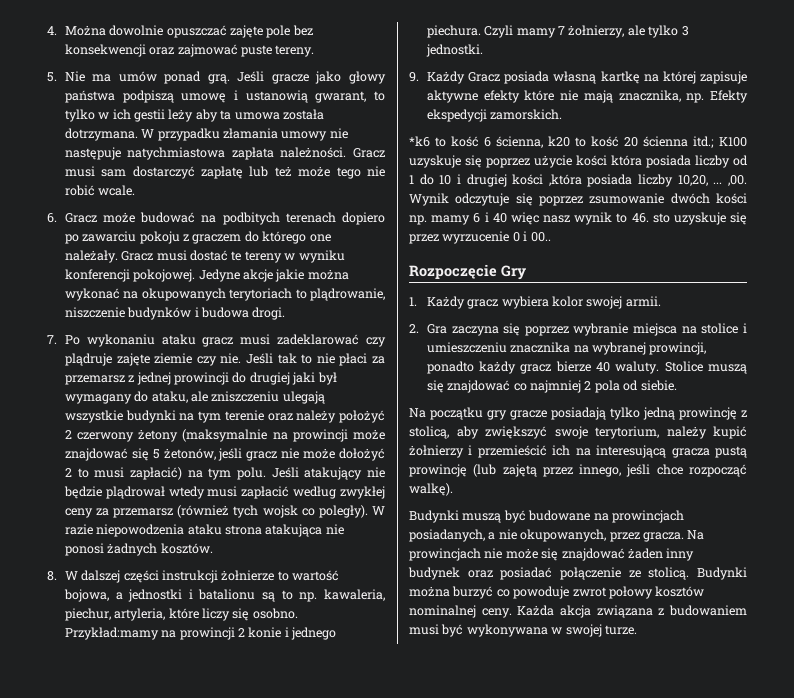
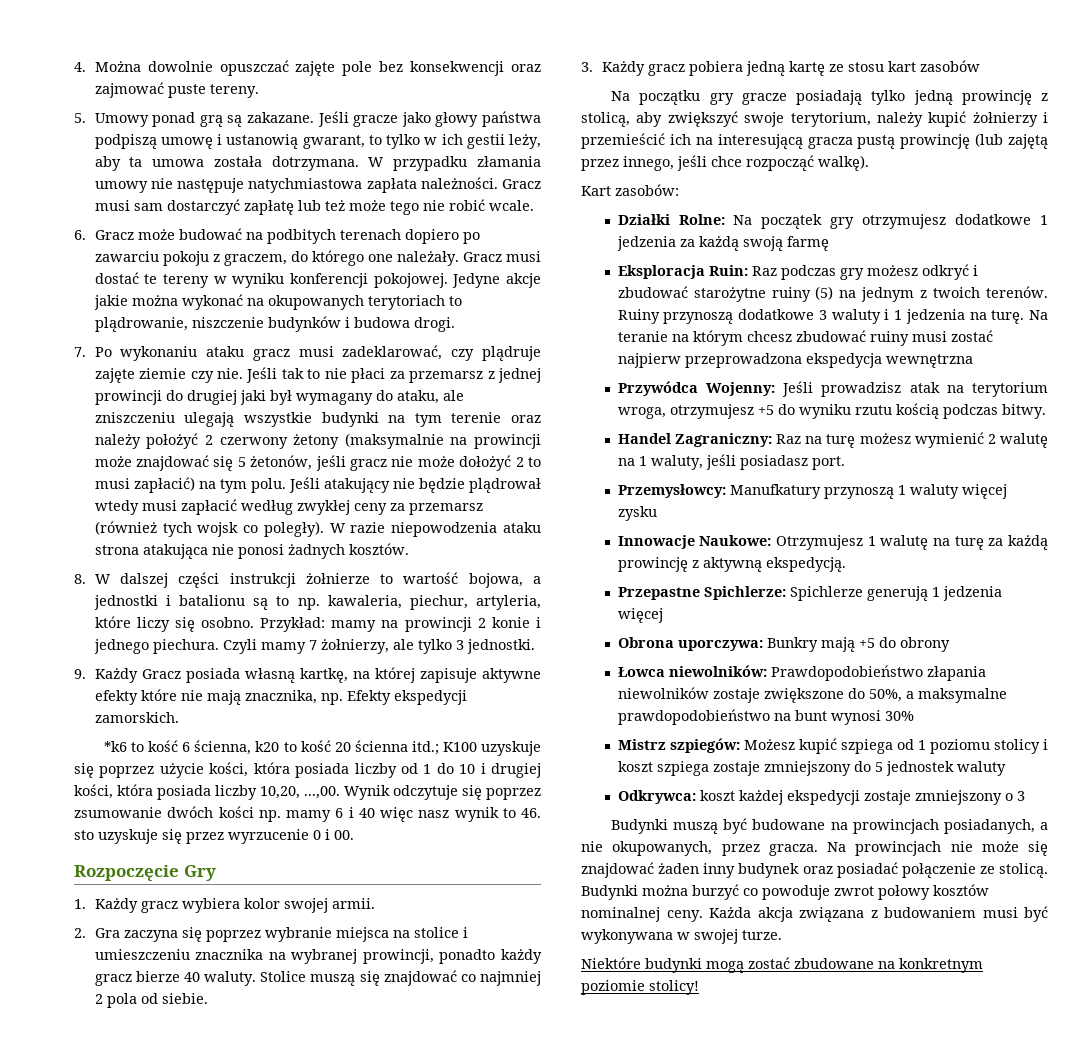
- 5. Nie ma umów ponad grą.
+ 5. Umowy ponad grą są zakazane.
- Jeśli gracze jako głowy państwa podpiszą umowę i ustanowią gwarant, to tylko w ich gestii leży aby ta umowa została dotrzymana.
+ Jeśli gracze jako głowy państwa podpiszą umowę i ustanowią gwarant, to tylko w ich gestii leży, aby ta umowa została dotrzymana.
- 6. Gracz może budować na podbitych terenach dopiero po zawarciu pokoju z graczem do którego one należały.
+ 6. Gracz może budować na podbitych terenach dopiero po zawarciu pokoju z graczem, do którego one należały.
- 7. Po wykonaniu ataku gracz musi zadeklarować czy plądruje zajęte ziemie czy nie.
+ 7. Po wykonaniu ataku gracz musi zadeklarować, czy plądruje zajęte ziemie czy nie.
- Przykład:mamy na prowincji 2 konie i jednego piechura.
+ Przykład: mamy na prowincji 2 konie i jednego piechura.
- 9. Każdy Gracz posiada własną kartkę na której zapisuje aktywne efekty które nie mają znacznika, np. Efekty ekspedycji zamorskich.
+ 9. Każdy Gracz posiada własną kartkę, na której zapisuje aktywne efekty które nie mają znacznika, np. Efekty ekspedycji zamorskich.
- *k6 to kość 6 ścienna, k20 to kość 20 ścienna itd.; K100 uzyskuje się poprzez użycie kości która posiada liczby od 1 do 10 i drugiej kości ,która posiada liczby 10,20, ... ,00. Wynik odczytuje się poprzez zsumowanie dwóch kości np. mamy 6 i 40 więc nasz wynik to 46. sto uzyskuje się przez wyrzucenie 0 i 00..
+ *k6 to kość 6 ścienna, k20 to kość 20 ścienna itd.; K100 uzyskuje się poprzez użycie kości, która posiada liczby od 1 do 10 i drugiej kości, która posiada liczby 10,20, ...,00. Wynik odczytuje się poprzez zsumowanie dwóch kości np. mamy 6 i 40 więc nasz wynik to 46. sto uzyskuje się przez wyrzucenie 0 i 00.
+ 3. Każdy gracz pobiera jedną kartę ze stosu kart zasobów
+ Kart zasobów:
+ Działki Rolne: Na początek gry otrzymujesz dodatkowe 1 jedzenia za każdą swoją farmę
+ Eksploracja Ruin: Raz podczas gry możesz odkryć i zbudować starożytne ruiny (5) na jednym z twoich terenów. Ruiny przynoszą dodatkowe 3 waluty i 1 jedzenia na turę. Na teranie na którym chcesz zbudować ruiny musi zostać najpierw przeprowadzona ekspedycja wewnętrzna
+ Przywódca Wojenny: Jeśli prowadzisz atak na terytorium wroga, otrzymujesz +5 do wyniku rzutu kością podczas bitwy.
+ Handel Zagraniczny: Raz na turę możesz wymienić 2 walutę na 1 waluty, jeśli posiadasz port.
+ Przemysłowcy: Manufkatury przynoszą 1 waluty więcej zysku
+ Innowacje Naukowe: Otrzymujesz 1 walutę na turę za każdą prowincję z aktywną ekspedycją.
+ Przepastne Spichlerze: Spichlerze generują 1 jedzenia więcej
+ Obrona uporczywa: Bunkry mają +5 do obrony
+ Łowca niewolników: Prawdopodobieństwo złapania niewolników zostaje zwiększone do 50%, a maksymalne prawdopodobieństwo na bunt wynosi 30%
+ Mistrz szpiegów: Możesz kupić szpiega od 1 poziomu stolicy i koszt szpiega zostaje zmniejszony do 5 jednostek waluty
+ Odkrywca: koszt każdej ekspedycji zostaje zmniejszony o 3
+ Niektóre budynki mogą zostać zbudowane na konkretnym poziomie stolicy!

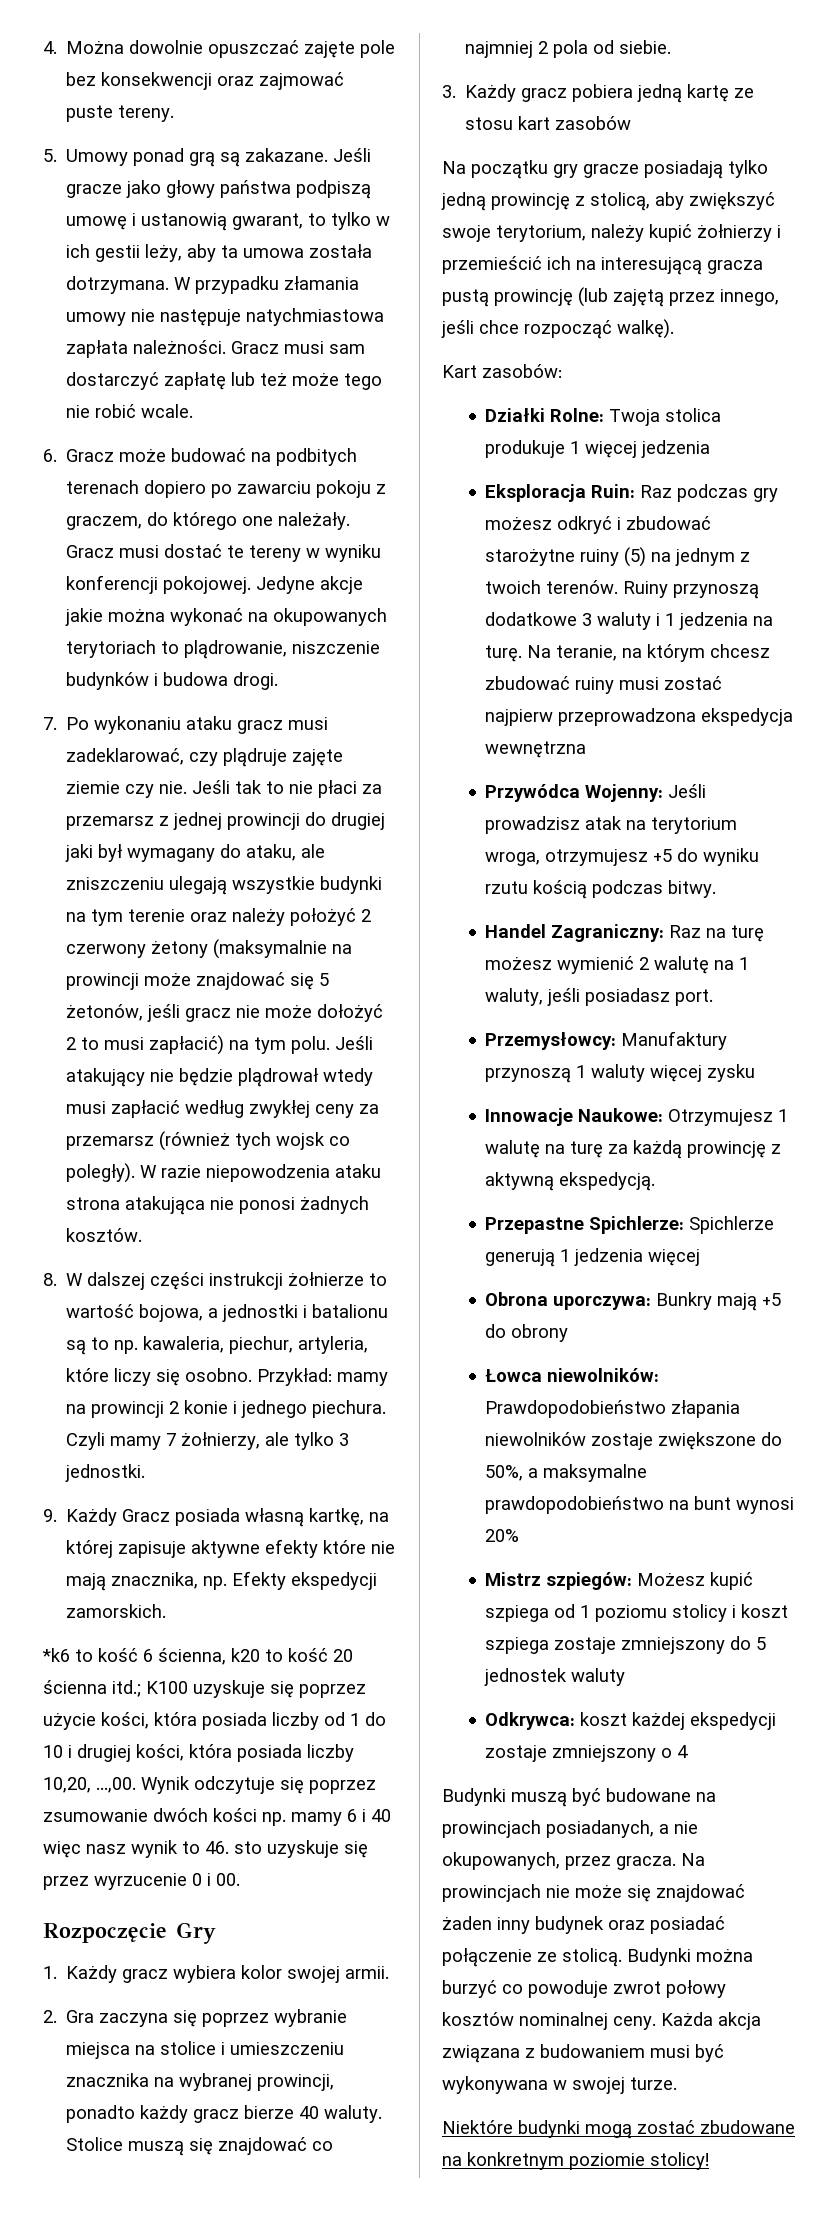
- Działki Rolne: Na początek gry otrzymujesz dodatkowe 1 jedzenia za każdą swoją farmę
+ Działki Rolne: Twoja stolica produkuje 1 więcej jedzenia
- Na teranie na którym chcesz zbudować ruiny musi zostać najpierw przeprowadzona ekspedycja wewnętrzna
+ Na teranie, na którym chcesz zbudować ruiny musi zostać najpierw przeprowadzona ekspedycja wewnętrzna
- Przemysłowcy: Manufkatury przynoszą 1 waluty więcej zysku
+ Przemysłowcy: Manufaktury przynoszą 1 waluty więcej zysku
- Łowca niewolników: Prawdopodobieństwo złapania niewolników zostaje zwiększone do 50%, a maksymalne prawdopodobieństwo na bunt wynosi 30%
+ Łowca niewolników: Prawdopodobieństwo złapania niewolników zostaje zwiększone do 50%, a maksymalne prawdopodobieństwo na bunt wynosi 20%
- Odkrywca: koszt każdej ekspedycji zostaje zmniejszony o 3
+ Odkrywca: koszt każdej ekspedycji zostaje zmniejszony o 4

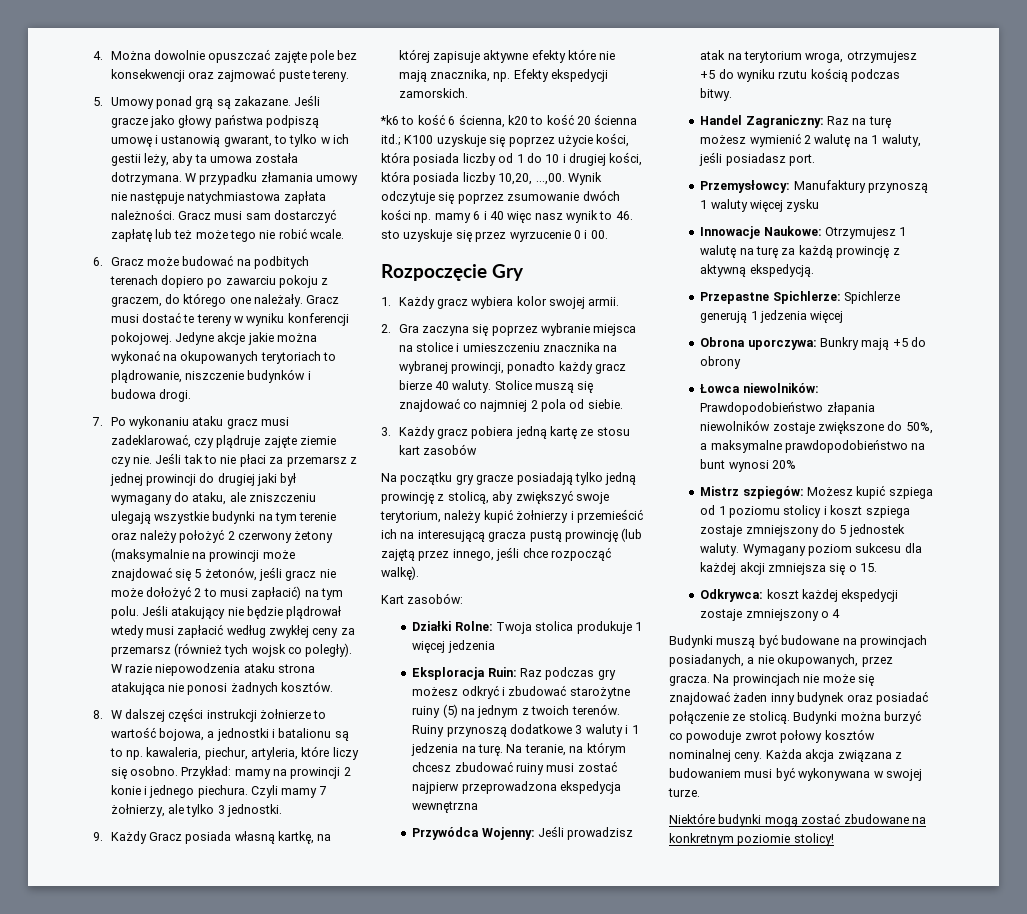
- Mistrz szpiegów: Możesz kupić szpiega od 1 poziomu stolicy i koszt szpiega zostaje zmniejszony do 5 jednostek waluty
+ Mistrz szpiegów: Możesz kupić szpiega od 1 poziomu stolicy i koszt szpiega zostaje zmniejszony do 5 jednostek waluty. Wymagany poziom sukcesu dla każdej akcji zmniejsza się o 15.

